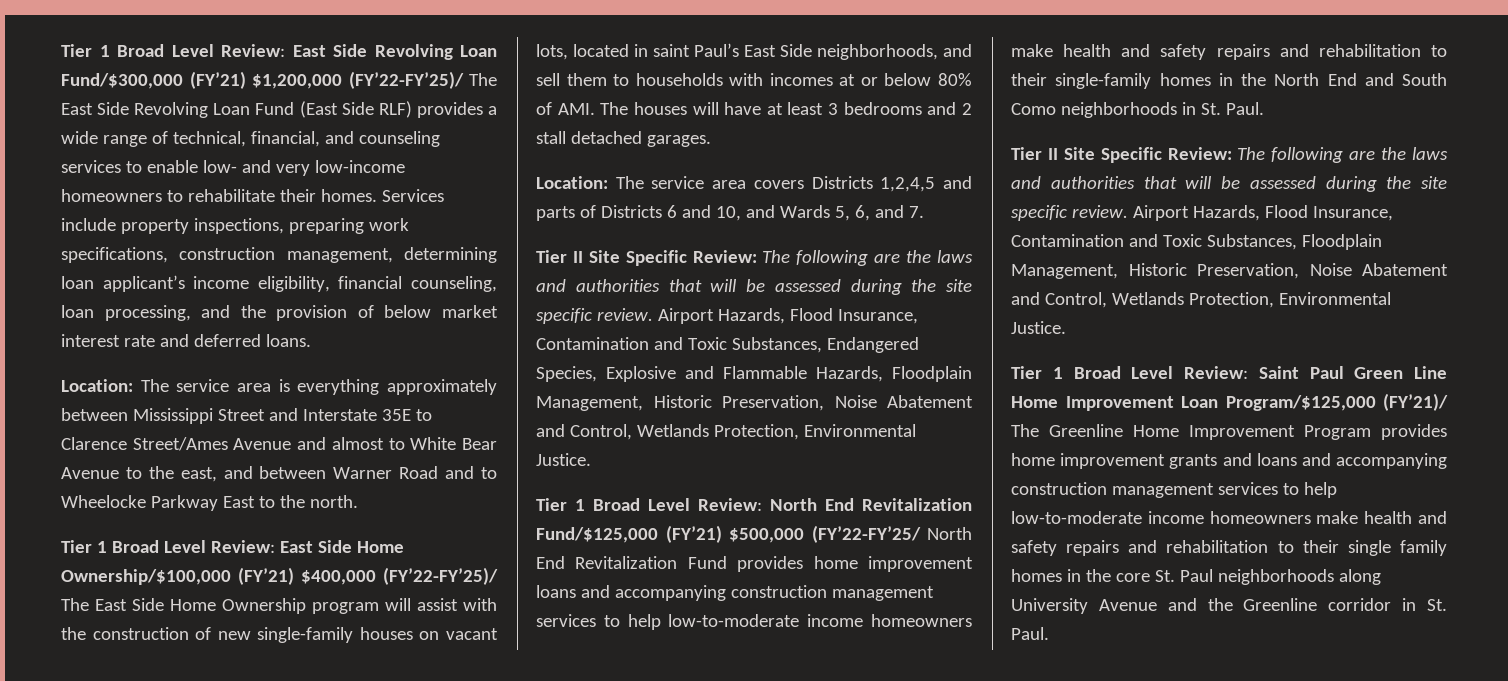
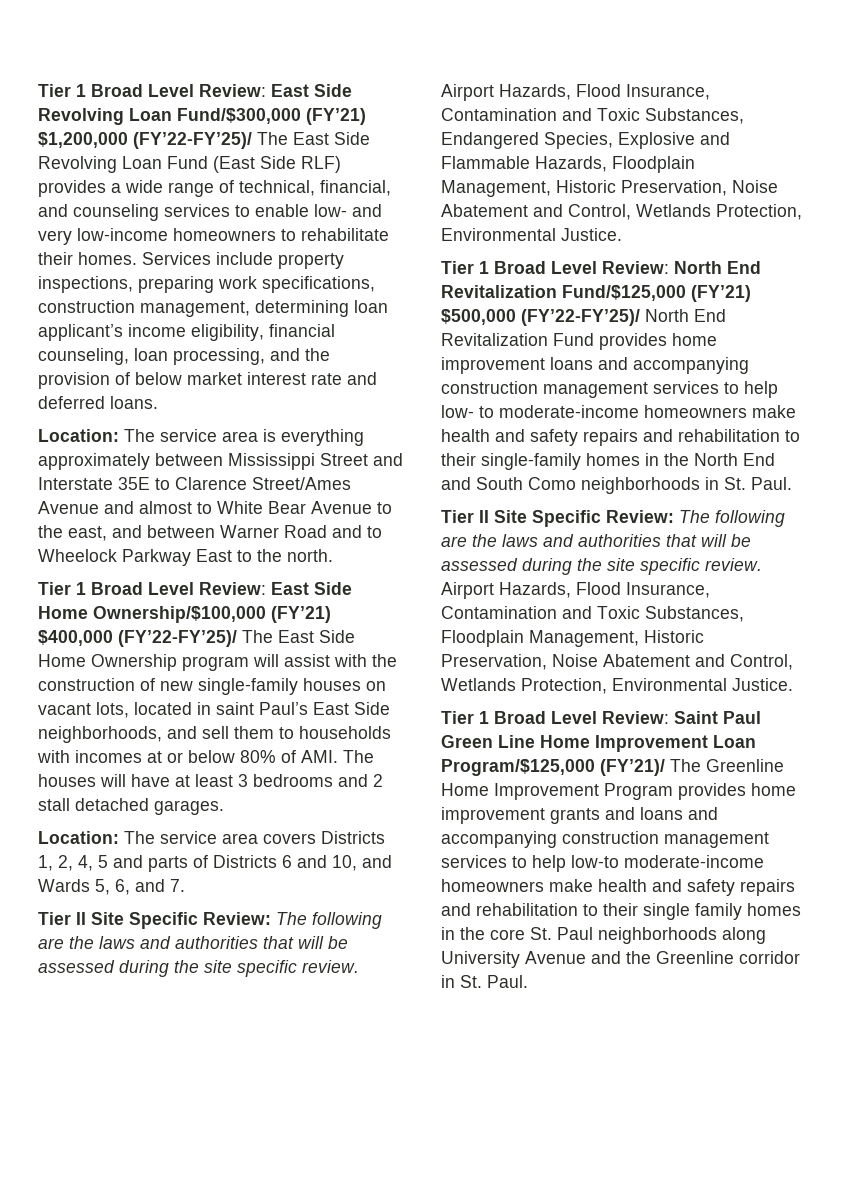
- Location: The service area is everything approximately between Mississippi Street and Interstate 35E to Clarence Street/Ames Avenue and almost to White Bear Avenue to the east, and between Warner Road and to Wheelocke Parkway East to the north.
+ Location: The service area is everything approximately between Mississippi Street and Interstate 35E to Clarence Street/Ames Avenue and almost to White Bear Avenue to the east, and between Warner Road and to Wheelock Parkway East to the north.
- Location: The service area covers Districts 1,2,4,5 and parts of Districts 6 and 10, and Wards 5, 6, and 7.
+ Location: The service area covers Districts 1, 2, 4, 5 and parts of Districts 6 and 10, and Wards 5, 6, and 7.
- Tier 1 Broad Level Review: North End Revitalization Fund/$125,000 (FY’21) $500,000 (FY’22-FY’25/ North End Revitalization Fund provides home improvement loans and accompanying construction management services to help low-to-moderate income homeowners make health and safety repairs and rehabilitation to their single-family homes in the North End and South Como neighborhoods in St. Paul.
+ Tier 1 Broad Level Review: North End Revitalization Fund/$125,000 (FY’21) $500,000 (FY’22-FY’25)/ North End Revitalization Fund provides home improvement loans and accompanying construction management services to help low- to moderate-income homeowners make health and safety repairs and rehabilitation to their single-family homes in the North End and South Como neighborhoods in St. Paul.
- Saint Paul Green Line Home Improvement Loan Program/$125,000 (FY’21)/ The Greenline Home Improvement Program provides home improvement grants and loans and accompanying construction management services to help low-to-moderate income homeowners make health and safety repairs and rehabilitation to their single family homes in the core St. Paul neighborhoods along University Avenue and the Greenline corridor in St. Paul.
+ Saint Paul Green Line Home Improvement Loan Program/$125,000 (FY’21)/ The Greenline Home Improvement Program provides home improvement grants and loans and accompanying construction management services to help low-to moderate-income homeowners make health and safety repairs and rehabilitation to their single family homes in the core St. Paul neighborhoods along University Avenue and the Greenline corridor in St. Paul.

